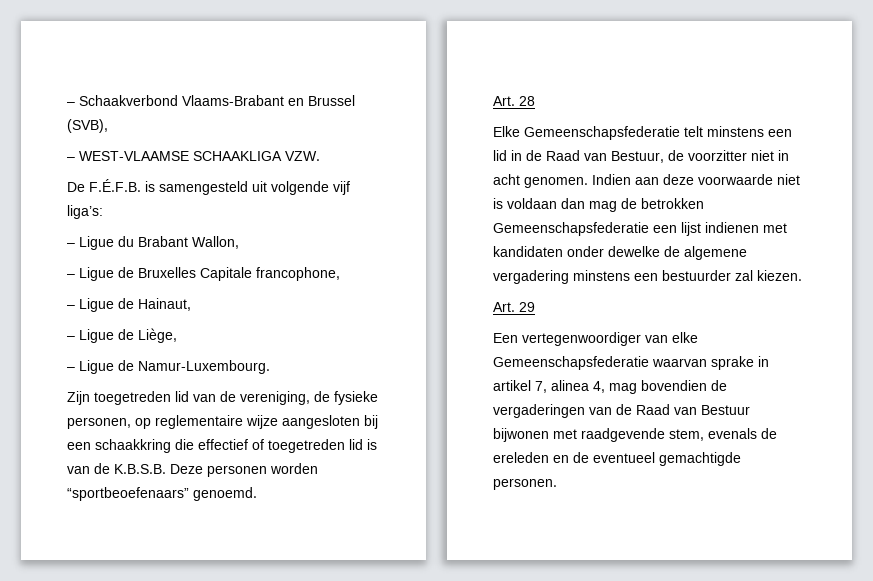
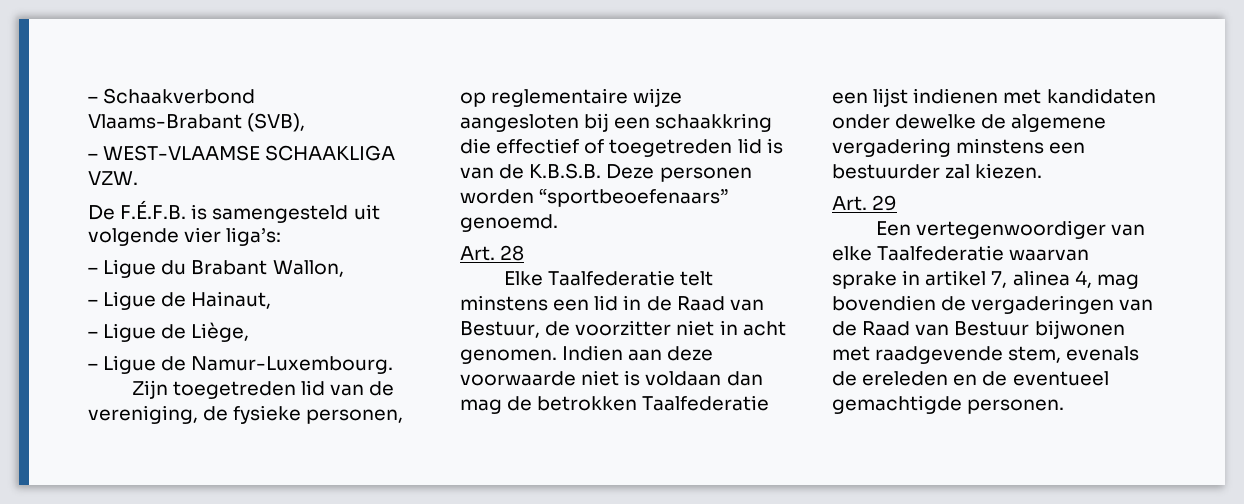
- – Schaakverbond Vlaams-Brabant en Brussel (SVB),
+ – Schaakverbond Vlaams-Brabant (SVB),
- De F.É.F.B. is samengesteld uit volgende vijf liga’s:
+ De F.É.F.B. is samengesteld uit volgende vier liga’s:
- – Ligue de Bruxelles Capitale francophone,
- Elke Gemeenschapsfederatie telt minstens een lid in de Raad van Bestuur, de voorzitter niet in acht genomen.
+ Elke Taalfederatie telt minstens een lid in de Raad van Bestuur, de voorzitter niet in acht genomen.
- Indien aan deze voorwaarde niet is voldaan dan mag de betrokken Gemeenschapsfederatie een lijst indienen met kandidaten onder dewelke de algemene vergadering minstens een bestuurder zal kiezen.
+ Indien aan deze voorwaarde niet is voldaan dan mag de betrokken Taalfederatie een lijst indienen met kandidaten onder dewelke de algemene vergadering minstens een bestuurder zal kiezen.
- Een vertegenwoordiger van elke Gemeenschapsfederatie waarvan sprake in artikel 7, alinea 4, mag bovendien de vergaderingen van de Raad van Bestuur bijwonen met raadgevende stem, evenals de ereleden en de eventueel gemachtigde personen.
+ Een vertegenwoordiger van elke Taalfederatie waarvan sprake in artikel 7, alinea 4, mag bovendien de vergaderingen van de Raad van Bestuur bijwonen met raadgevende stem, evenals de ereleden en de eventueel gemachtigde personen.

